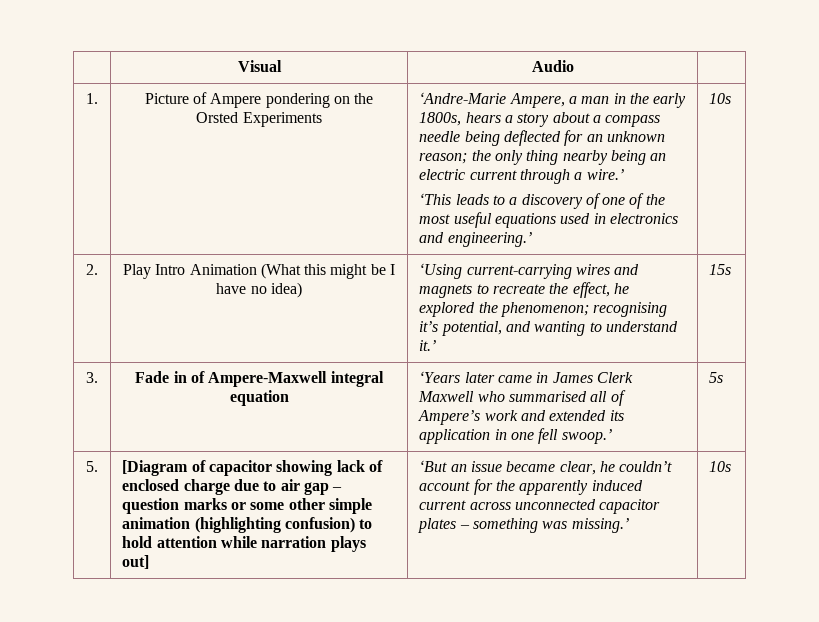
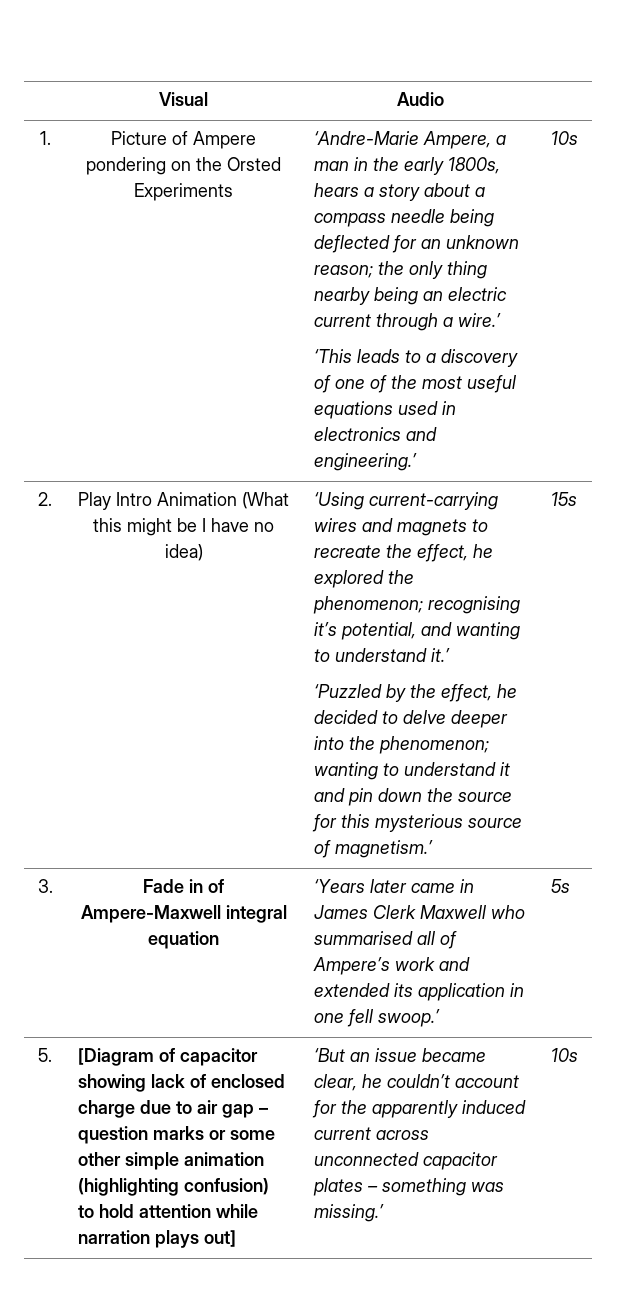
+ ‘Puzzled by the effect, he decided to delve deeper into the phenomenon; wanting to understand it and pin down the source for this mysterious source of magnetism.’

